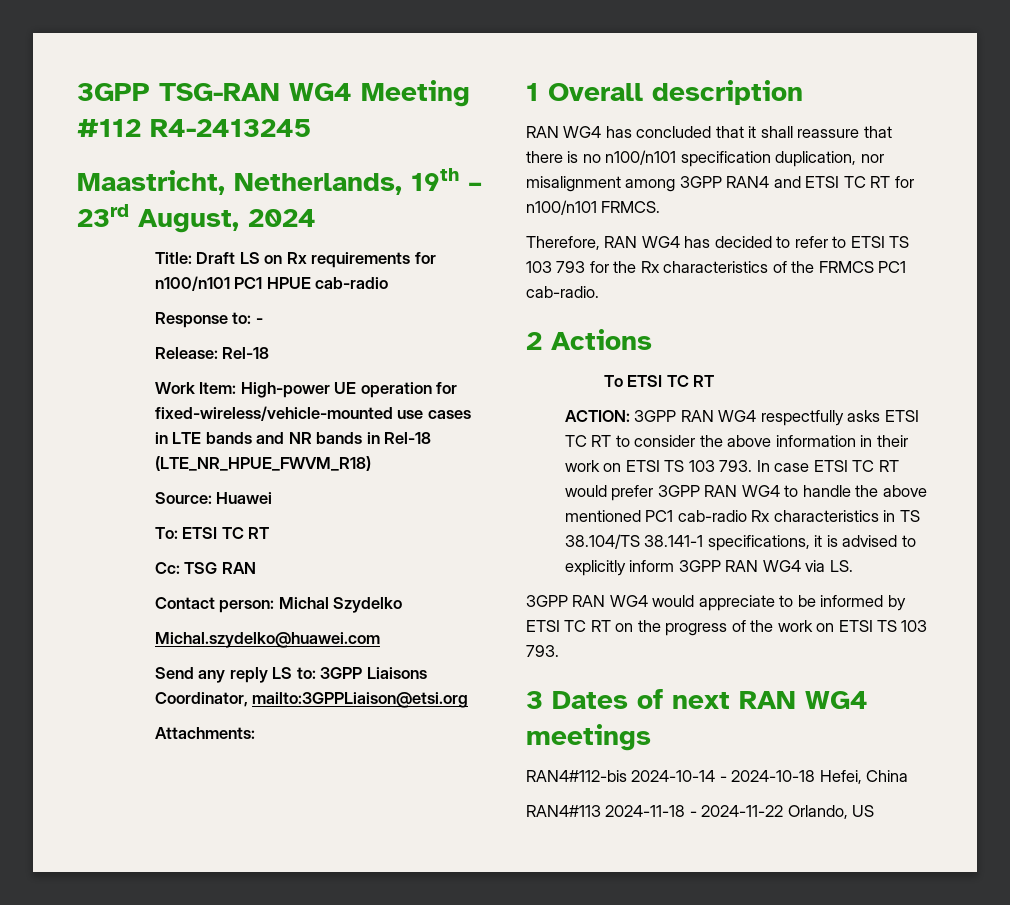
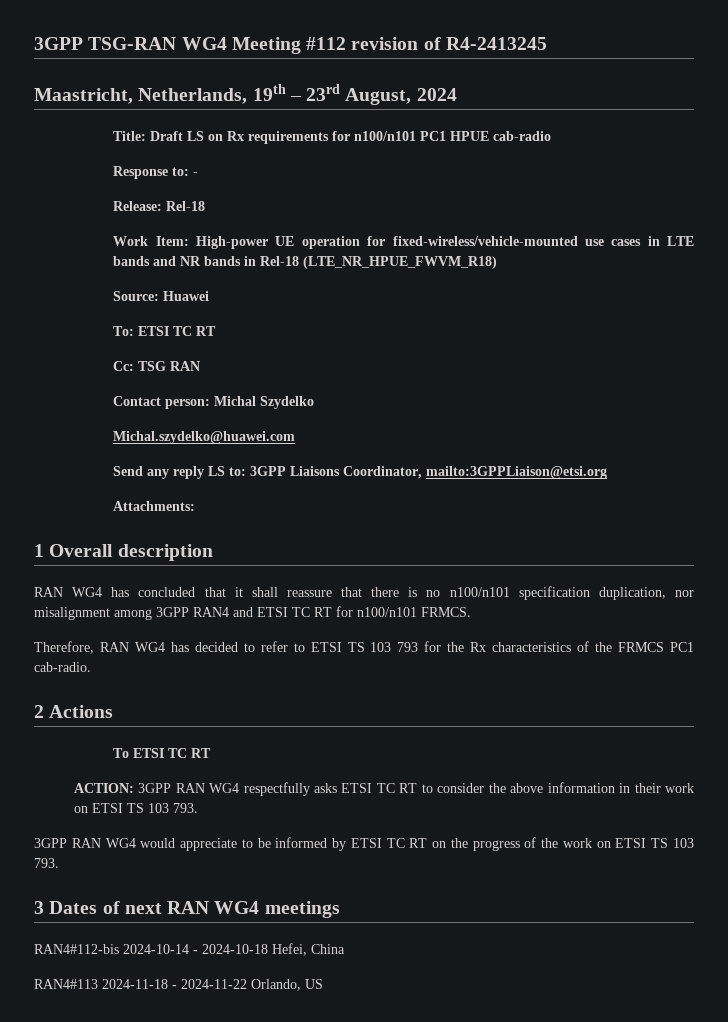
- 3GPP TSG-RAN WG4 Meeting #112 R4-2413245
+ 3GPP TSG-RAN WG4 Meeting #112 revision of R4-2413245
- ACTION: 3GPP RAN WG4 respectfully asks ETSI TC RT to consider the above information in their work on ETSI TS 103 793. In case ETSI TC RT would prefer 3GPP RAN WG4 to handle the above mentioned PC1 cab-radio Rx characteristics in TS 38.104/TS 38.141-1 specifications, it is advised to explicitly inform 3GPP RAN WG4 via LS.
+ ACTION: 3GPP RAN WG4 respectfully asks ETSI TC RT to consider the above information in their work on ETSI TS 103 793.

